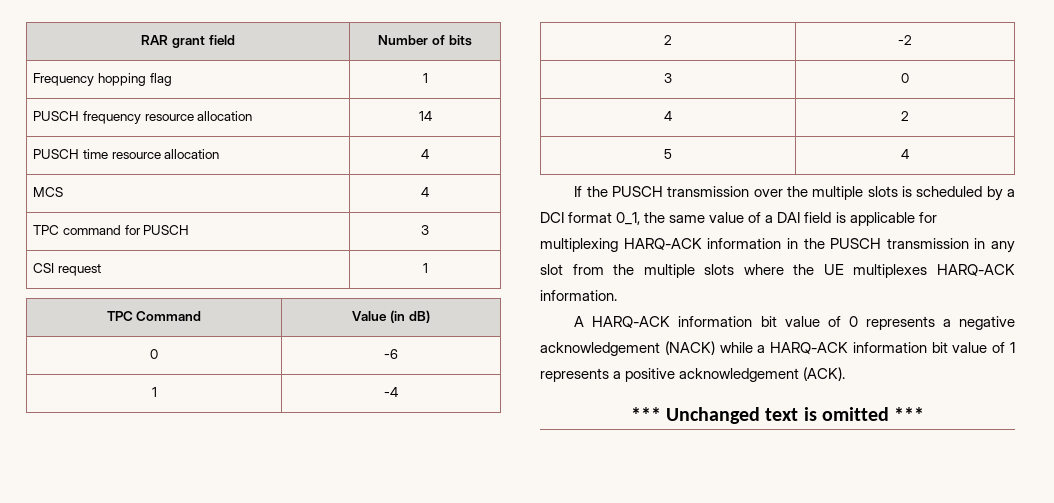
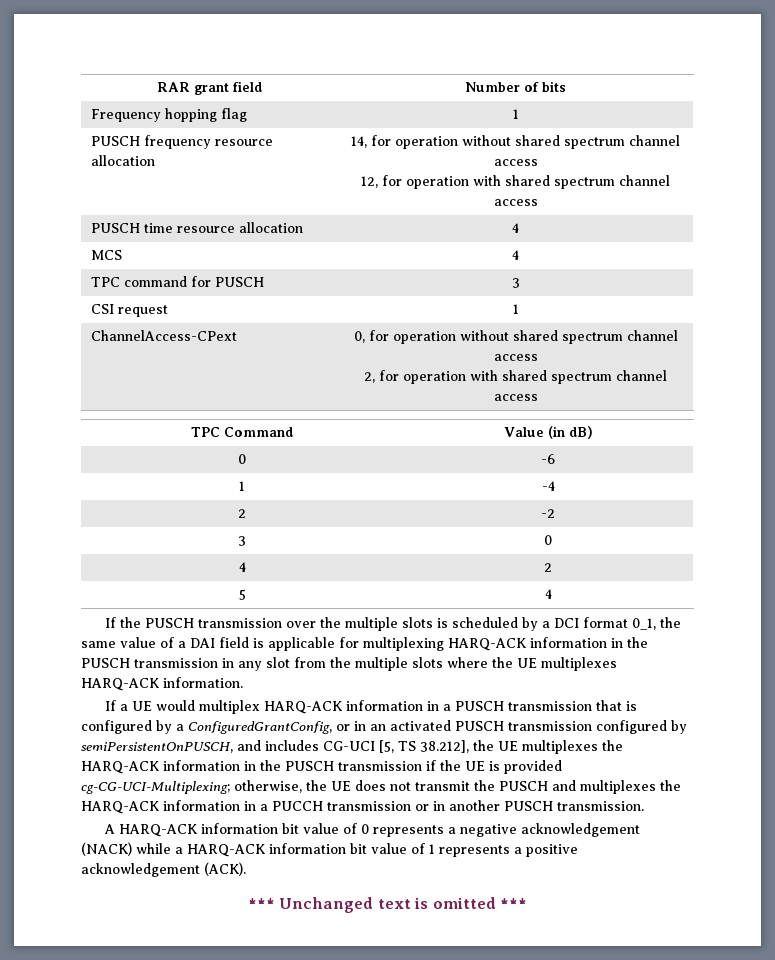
- PUSCH frequency resource allocation | 14
+ PUSCH frequency resource allocation | 14, for operation without shared spectrum channel access
+ 12, for operation with shared spectrum channel access
+ ChannelAccess-CPext | 0, for operation without shared spectrum channel access
+ 2, for operation with shared spectrum channel access
+ If a UE would multiplex HARQ-ACK information in a PUSCH transmission that is configured by a ConfiguredGrantConfig, or in an activated PUSCH transmission configured by semiPersistentOnPUSCH, and includes CG-UCI [5, TS 38.212], the UE multiplexes the HARQ-ACK information in the PUSCH transmission if the UE is provided cg-CG-UCI-Multiplexing; otherwise, the UE does not transmit the PUSCH and multiplexes the HARQ-ACK information in a PUCCH transmission or in another PUSCH transmission.

